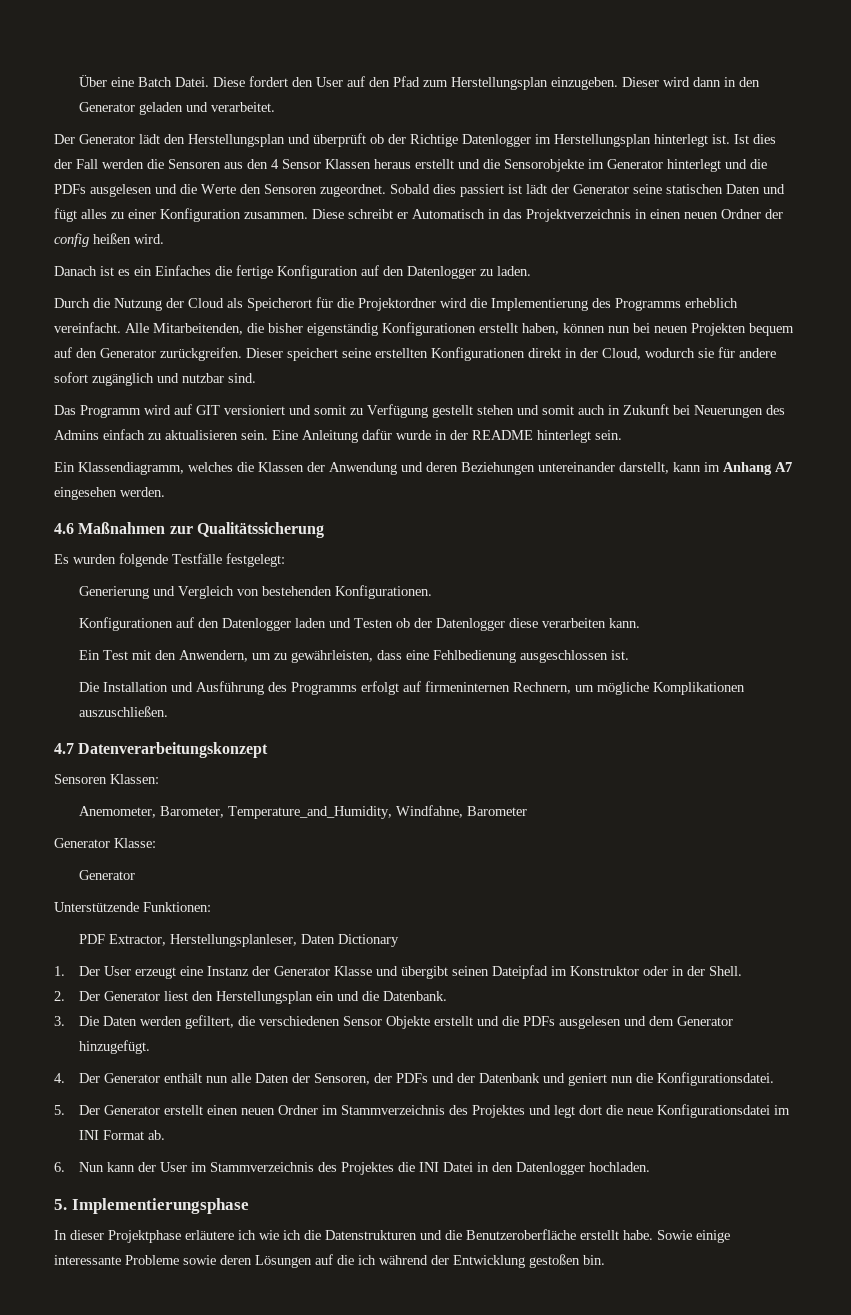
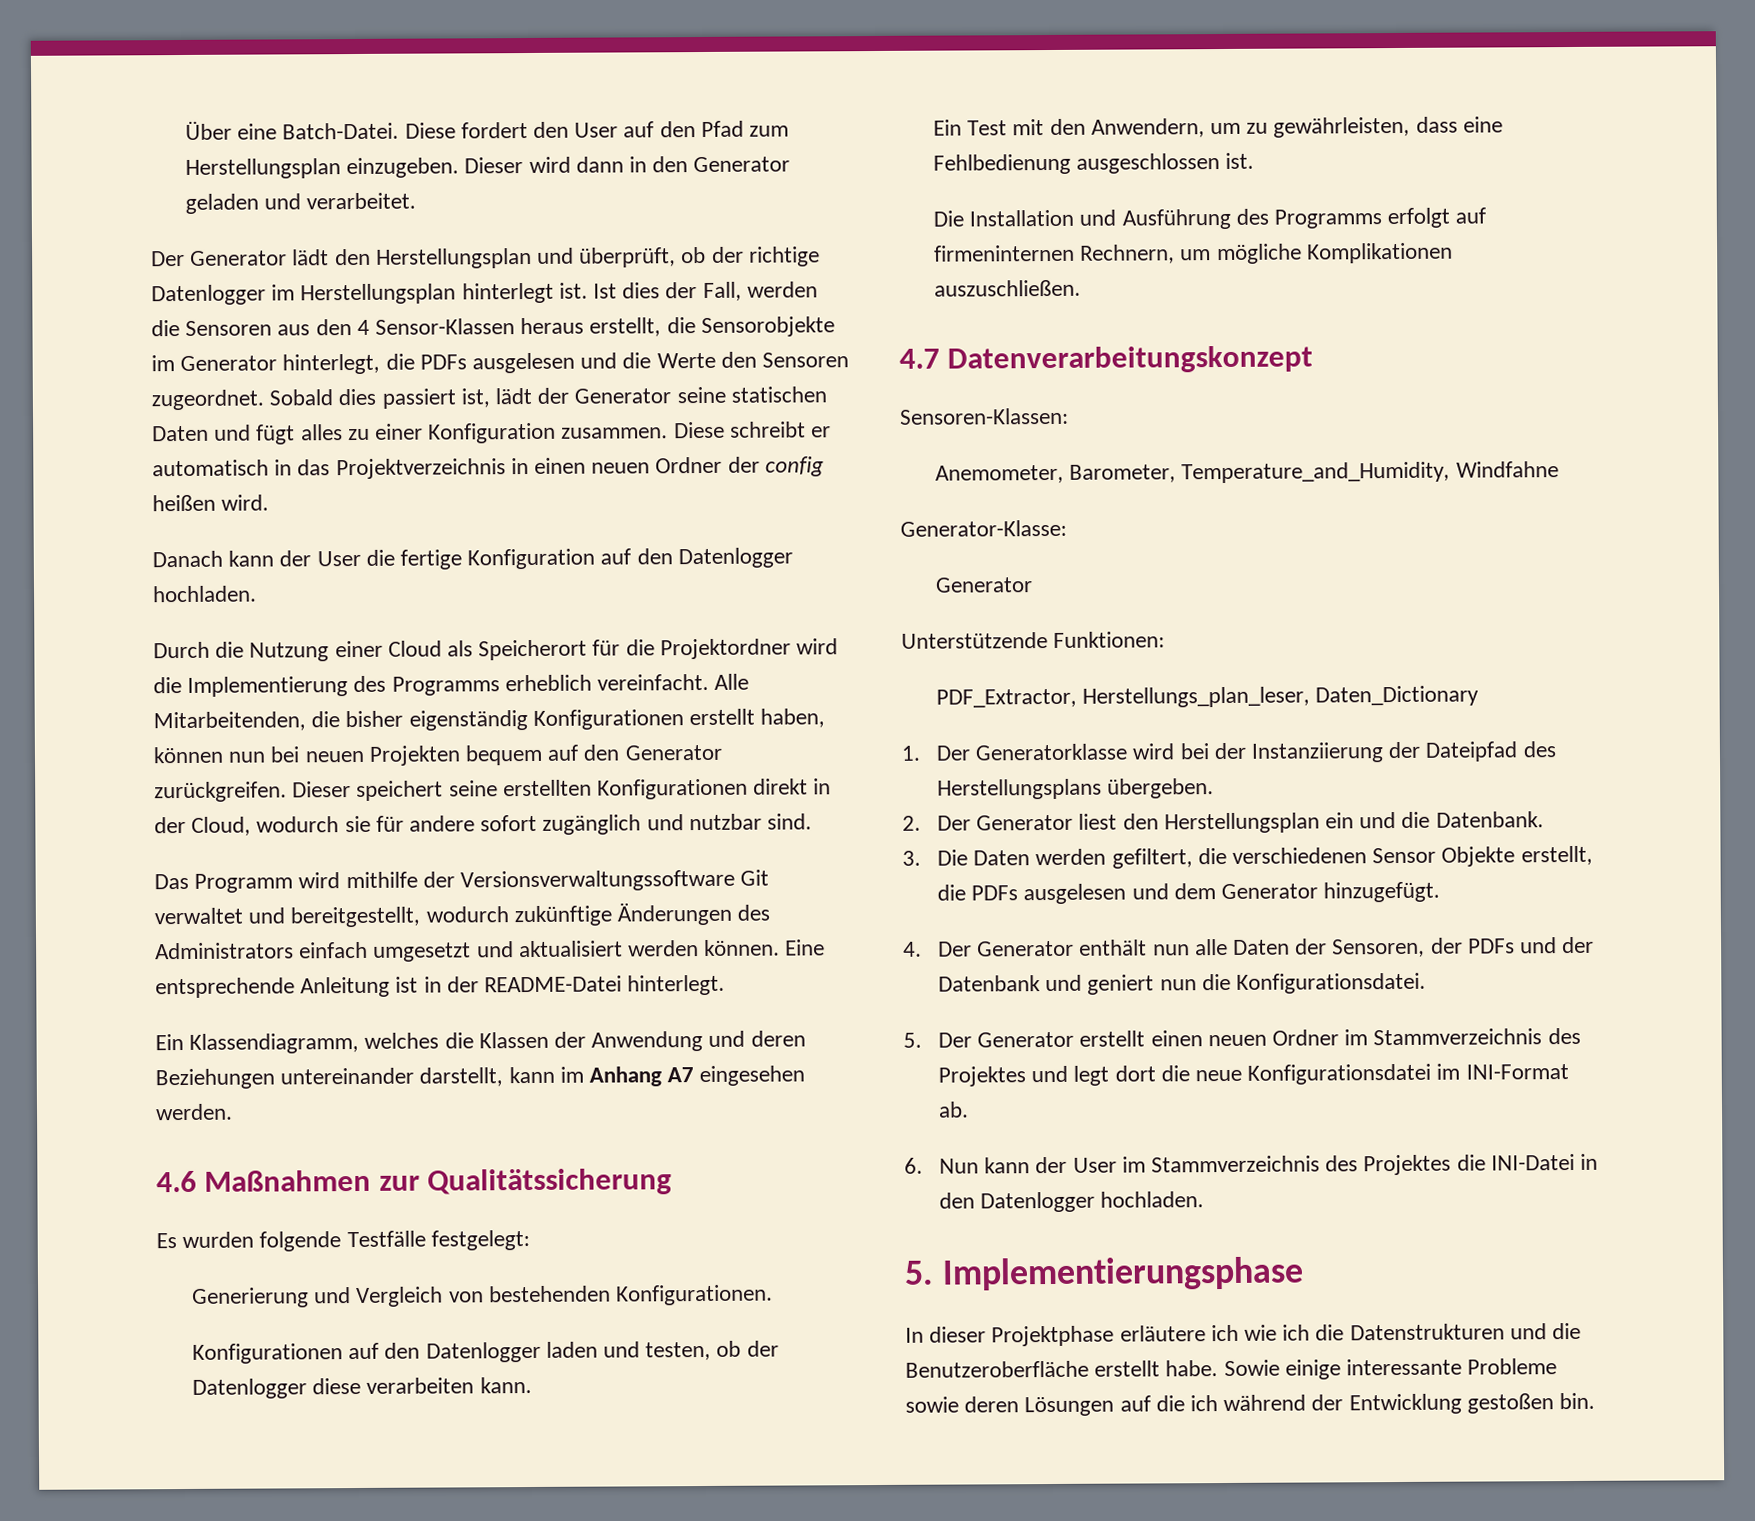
- Über eine Batch Datei.
+ Über eine Batch-Datei.
- Der Generator lädt den Herstellungsplan und überprüft ob der Richtige Datenlogger im Herstellungsplan hinterlegt ist.
+ Der Generator lädt den Herstellungsplan und überprüft, ob der richtige Datenlogger im Herstellungsplan hinterlegt ist.
- Ist dies der Fall werden die Sensoren aus den 4 Sensor Klassen heraus erstellt und die Sensorobjekte im Generator hinterlegt und die PDFs ausgelesen und die Werte den Sensoren zugeordnet.
+ Ist dies der Fall, werden die Sensoren aus den 4 Sensor-Klassen heraus erstellt, die Sensorobjekte im Generator hinterlegt, die PDFs ausgelesen und die Werte den Sensoren zugeordnet.
- Sobald dies passiert ist lädt der Generator seine statischen Daten und fügt alles zu einer Konfiguration zusammen.
+ Sobald dies passiert ist, lädt der Generator seine statischen Daten und fügt alles zu einer Konfiguration zusammen.
- Diese schreibt er Automatisch in das Projektverzeichnis in einen neuen Ordner der config heißen wird.
+ Diese schreibt er automatisch in das Projektverzeichnis in einen neuen Ordner der config heißen wird.
- Danach ist es ein Einfaches die fertige Konfiguration auf den Datenlogger zu laden.
+ Danach kann der User die fertige Konfiguration auf den Datenlogger hochladen.
- Durch die Nutzung der Cloud als Speicherort für die Projektordner wird die Implementierung des Programms erheblich vereinfacht.
+ Durch die Nutzung einer Cloud als Speicherort für die Projektordner wird die Implementierung des Programms erheblich vereinfacht.
- Das Programm wird auf GIT versioniert und somit zu Verfügung gestellt stehen und somit auch in Zukunft bei Neuerungen des Admins einfach zu aktualisieren sein. Eine Anleitung dafür wurde in der README hinterlegt sein.
+ Das Programm wird mithilfe der Versionsverwaltungssoftware Git verwaltet und bereitgestellt, wodurch zukünftige Änderungen des Administrators einfach umgesetzt und aktualisiert werden können. Eine entsprechende Anleitung ist in der README-Datei hinterlegt.
- Konfigurationen auf den Datenlogger laden und Testen ob der Datenlogger diese verarbeiten kann.
+ Konfigurationen auf den Datenlogger laden und testen, ob der Datenlogger diese verarbeiten kann.
- Sensoren Klassen:
+ Sensoren-Klassen:
- Anemometer, Barometer, Temperature_and_Humidity, Windfahne, Barometer
- Generator Klasse:
+ Anemometer, Barometer, Temperature_and_Humidity, Windfahne
+ Generator-Klasse:
- PDF Extractor, Herstellungsplanleser, Daten Dictionary
- 1. Der User erzeugt eine Instanz der Generator Klasse und übergibt seinen Dateipfad im Konstruktor oder in der Shell.
+ PDF_Extractor, Herstellungs_plan_leser, Daten_Dictionary
+ 1. Der Generatorklasse wird bei der Instanziierung der Dateipfad des Herstellungsplans übergeben.
- 3. Die Daten werden gefiltert, die verschiedenen Sensor Objekte erstellt und die PDFs ausgelesen und dem Generator hinzugefügt.
+ 3. Die Daten werden gefiltert, die verschiedenen Sensor Objekte erstellt, die PDFs ausgelesen und dem Generator hinzugefügt.
- 5. Der Generator erstellt einen neuen Ordner im Stammverzeichnis des Projektes und legt dort die neue Konfigurationsdatei im INI Format ab.
+ 5. Der Generator erstellt einen neuen Ordner im Stammverzeichnis des Projektes und legt dort die neue Konfigurationsdatei im INI-Format ab.
- 6. Nun kann der User im Stammverzeichnis des Projektes die INI Datei in den Datenlogger hochladen.
+ 6. Nun kann der User im Stammverzeichnis des Projektes die INI-Datei in den Datenlogger hochladen.

